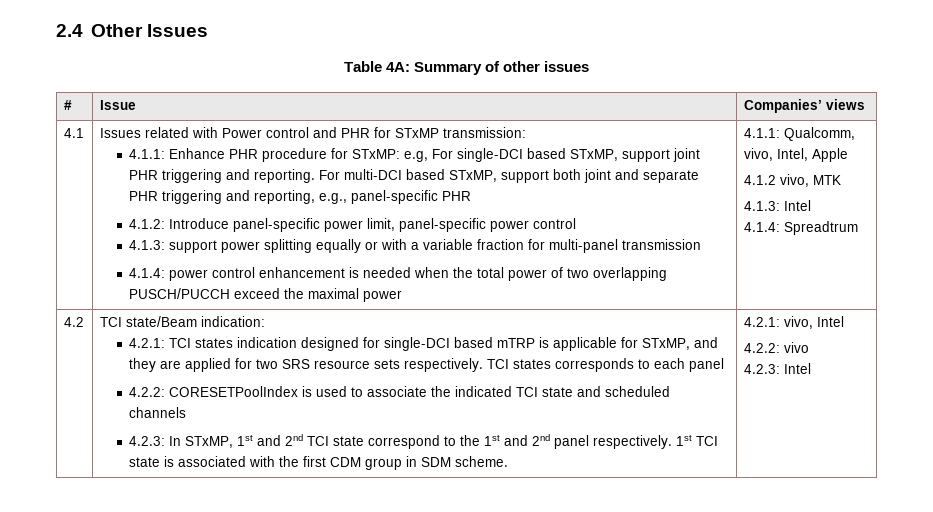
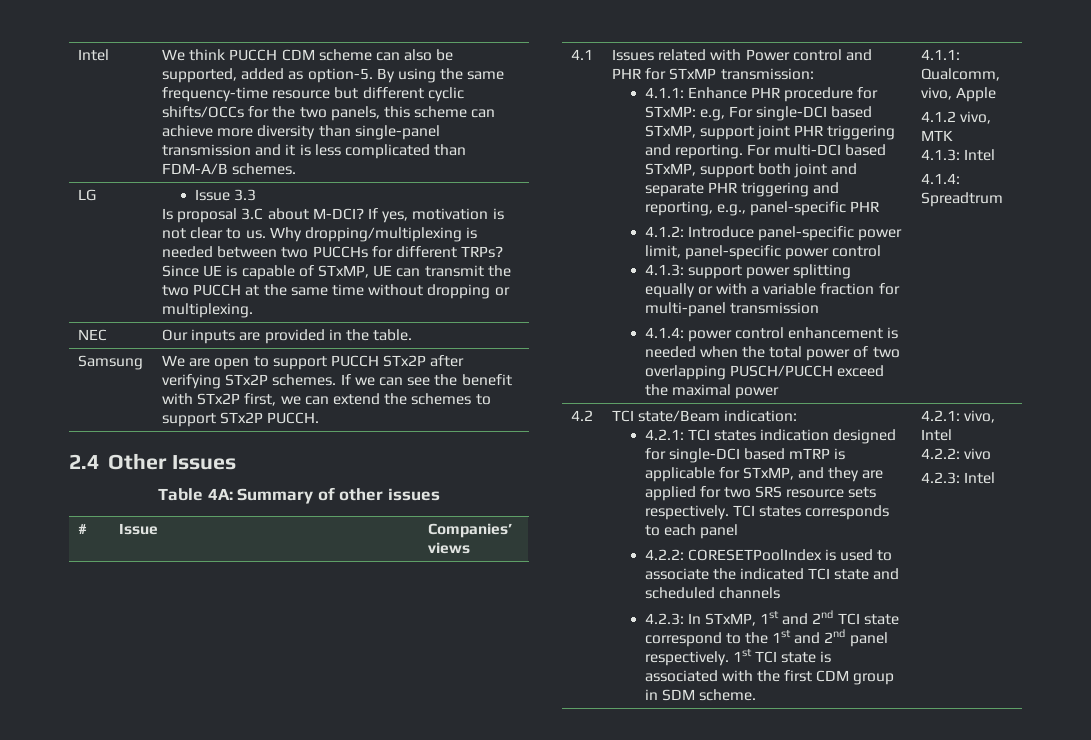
+ Intel | We think PUCCH CDM scheme can also be supported, added as option-5. By using the same frequency-time resource but different cyclic shifts/OCCs for the two panels, this scheme can achieve more diversity than single-panel transmission and it is less complicated than FDM-A/B schemes.
+ LG | Issue 3.3
+ Is proposal 3.C about M-DCI? If yes, motivation is not clear to us. Why dropping/multiplexing is needed between two PUCCHs for different TRPs? Since UE is capable of STxMP, UE can transmit the two PUCCH at the same time without dropping or multiplexing.
+ NEC | Our inputs are provided in the table.
+ Samsung | We are open to support PUCCH STx2P after verifying STx2P schemes. If we can see the benefit with STx2P first, we can extend the schemes to support STx2P PUCCH.
- 4.1.1: Qualcomm, vivo, Intel, Apple
+ 4.1.1: Qualcomm, vivo, Apple

